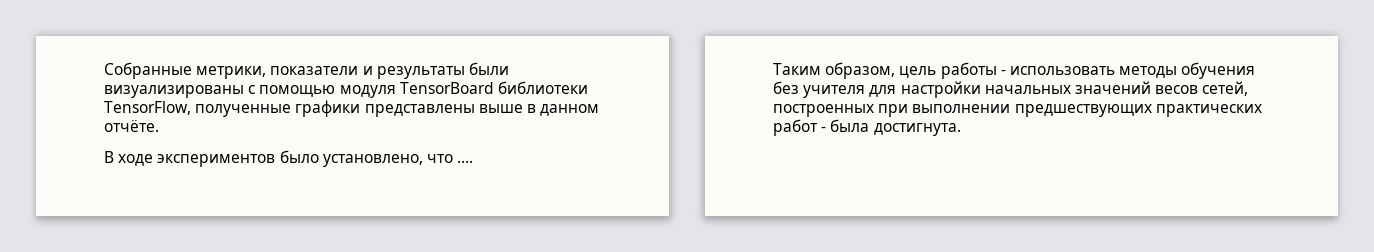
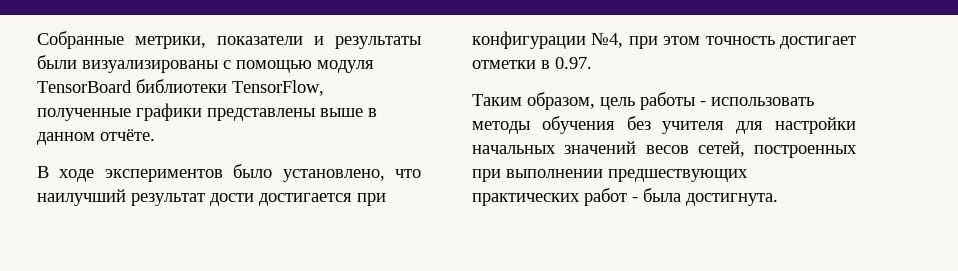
- В ходе экспериментов было установлено, что ….
+ В ходе экспериментов было установлено, что наилучший результат дости достигается при конфигурации №4, при этом точность достигает отметки в 0.97.

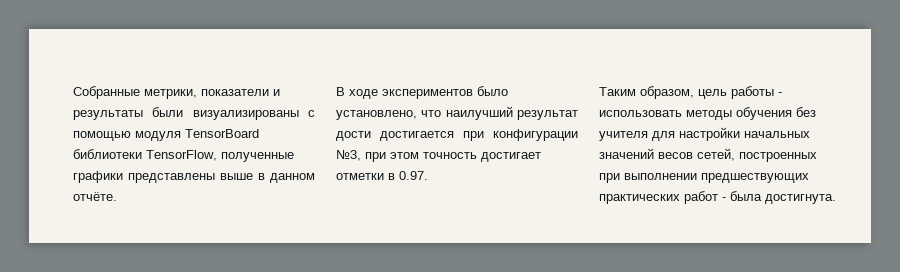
- В ходе экспериментов было установлено, что наилучший результат дости достигается при конфигурации №4, при этом точность достигает отметки в 0.97.
+ В ходе экспериментов было установлено, что наилучший результат дости достигается при конфигурации №3, при этом точность достигает отметки в 0.97.

